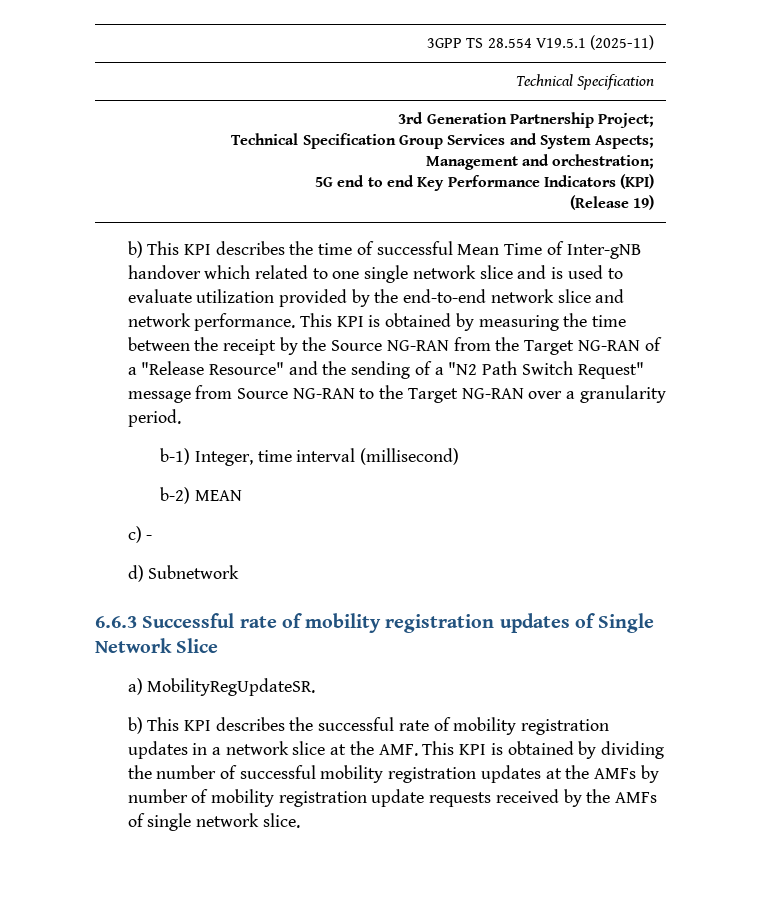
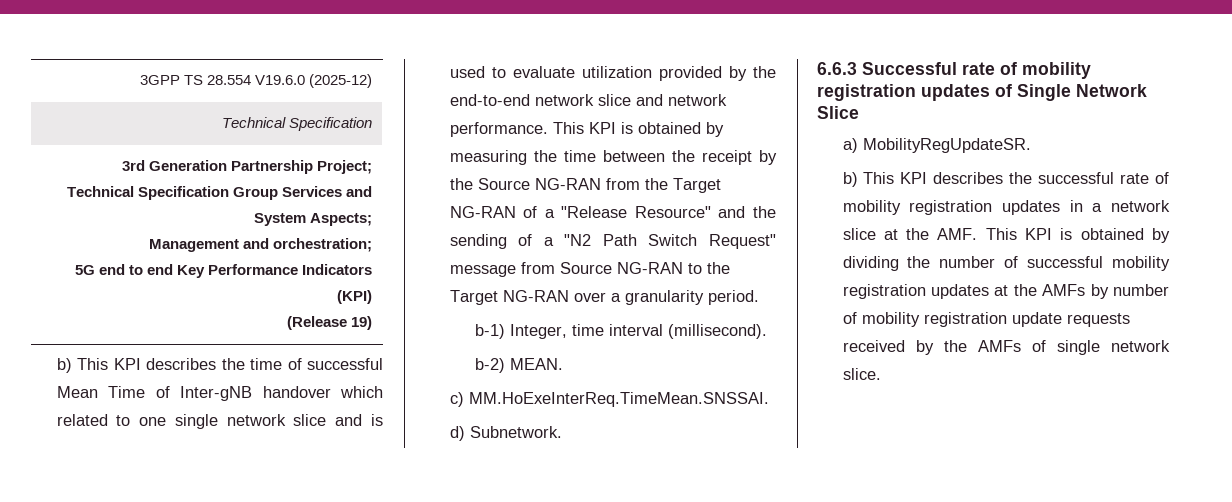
- 3GPP TS 28.554 V19.5.1 (2025-11)
+ 3GPP TS 28.554 V19.6.0 (2025-12)
- b-1) Integer, time interval (millisecond)
+ b-1) Integer, time interval (millisecond).
- b-2) MEAN
+ b-2) MEAN.
- c) -
+ c) MM.HoExeInterReq.TimeMean.SNSSAI.
- d) Subnetwork
+ d) Subnetwork.

